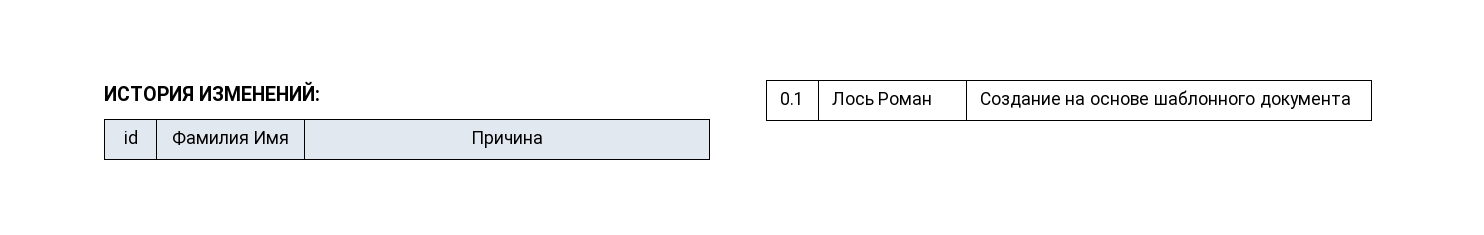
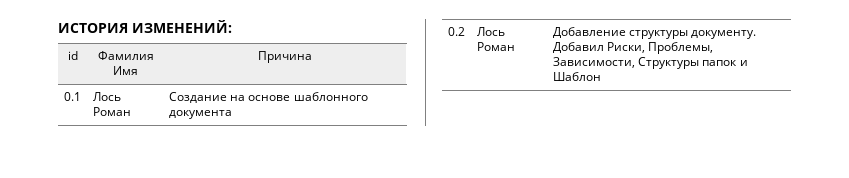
+ 0.2 | Лось Роман | Добавление структуры документу. Добавил Риски, Проблемы, Зависимости, Структуры папок и Шаблон

